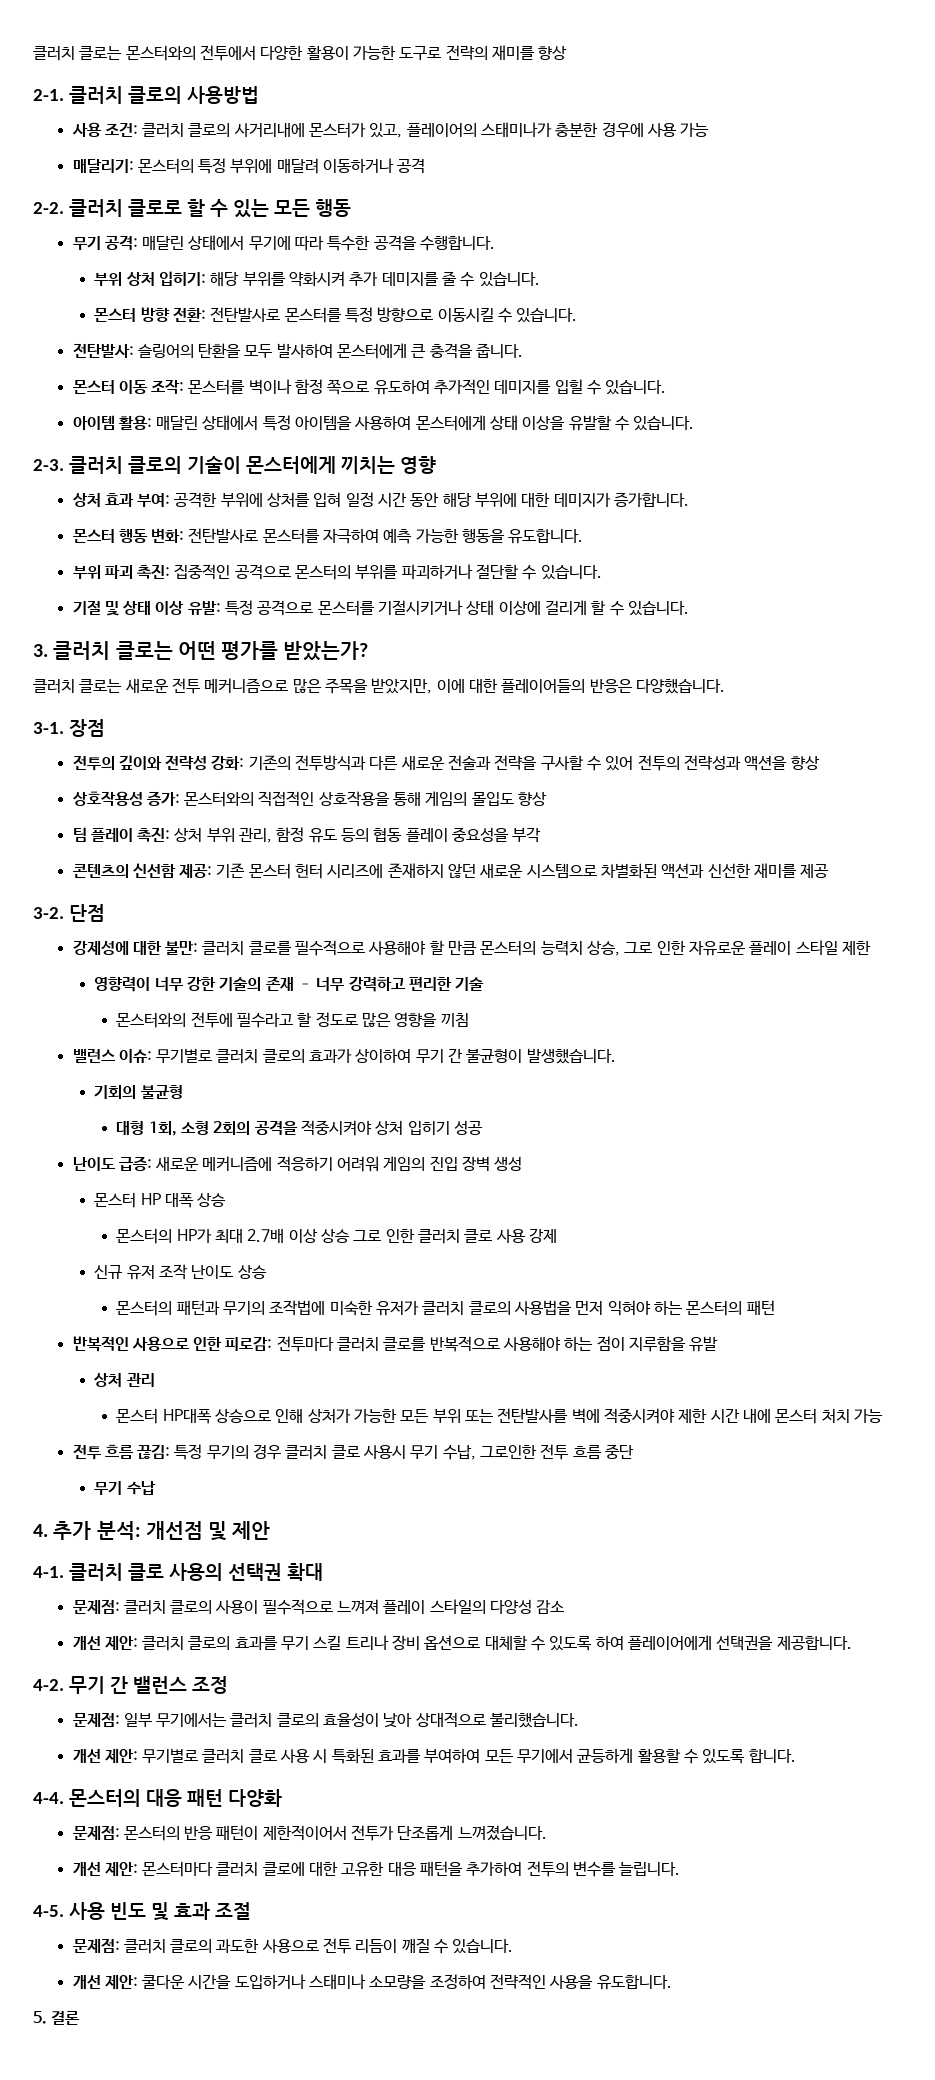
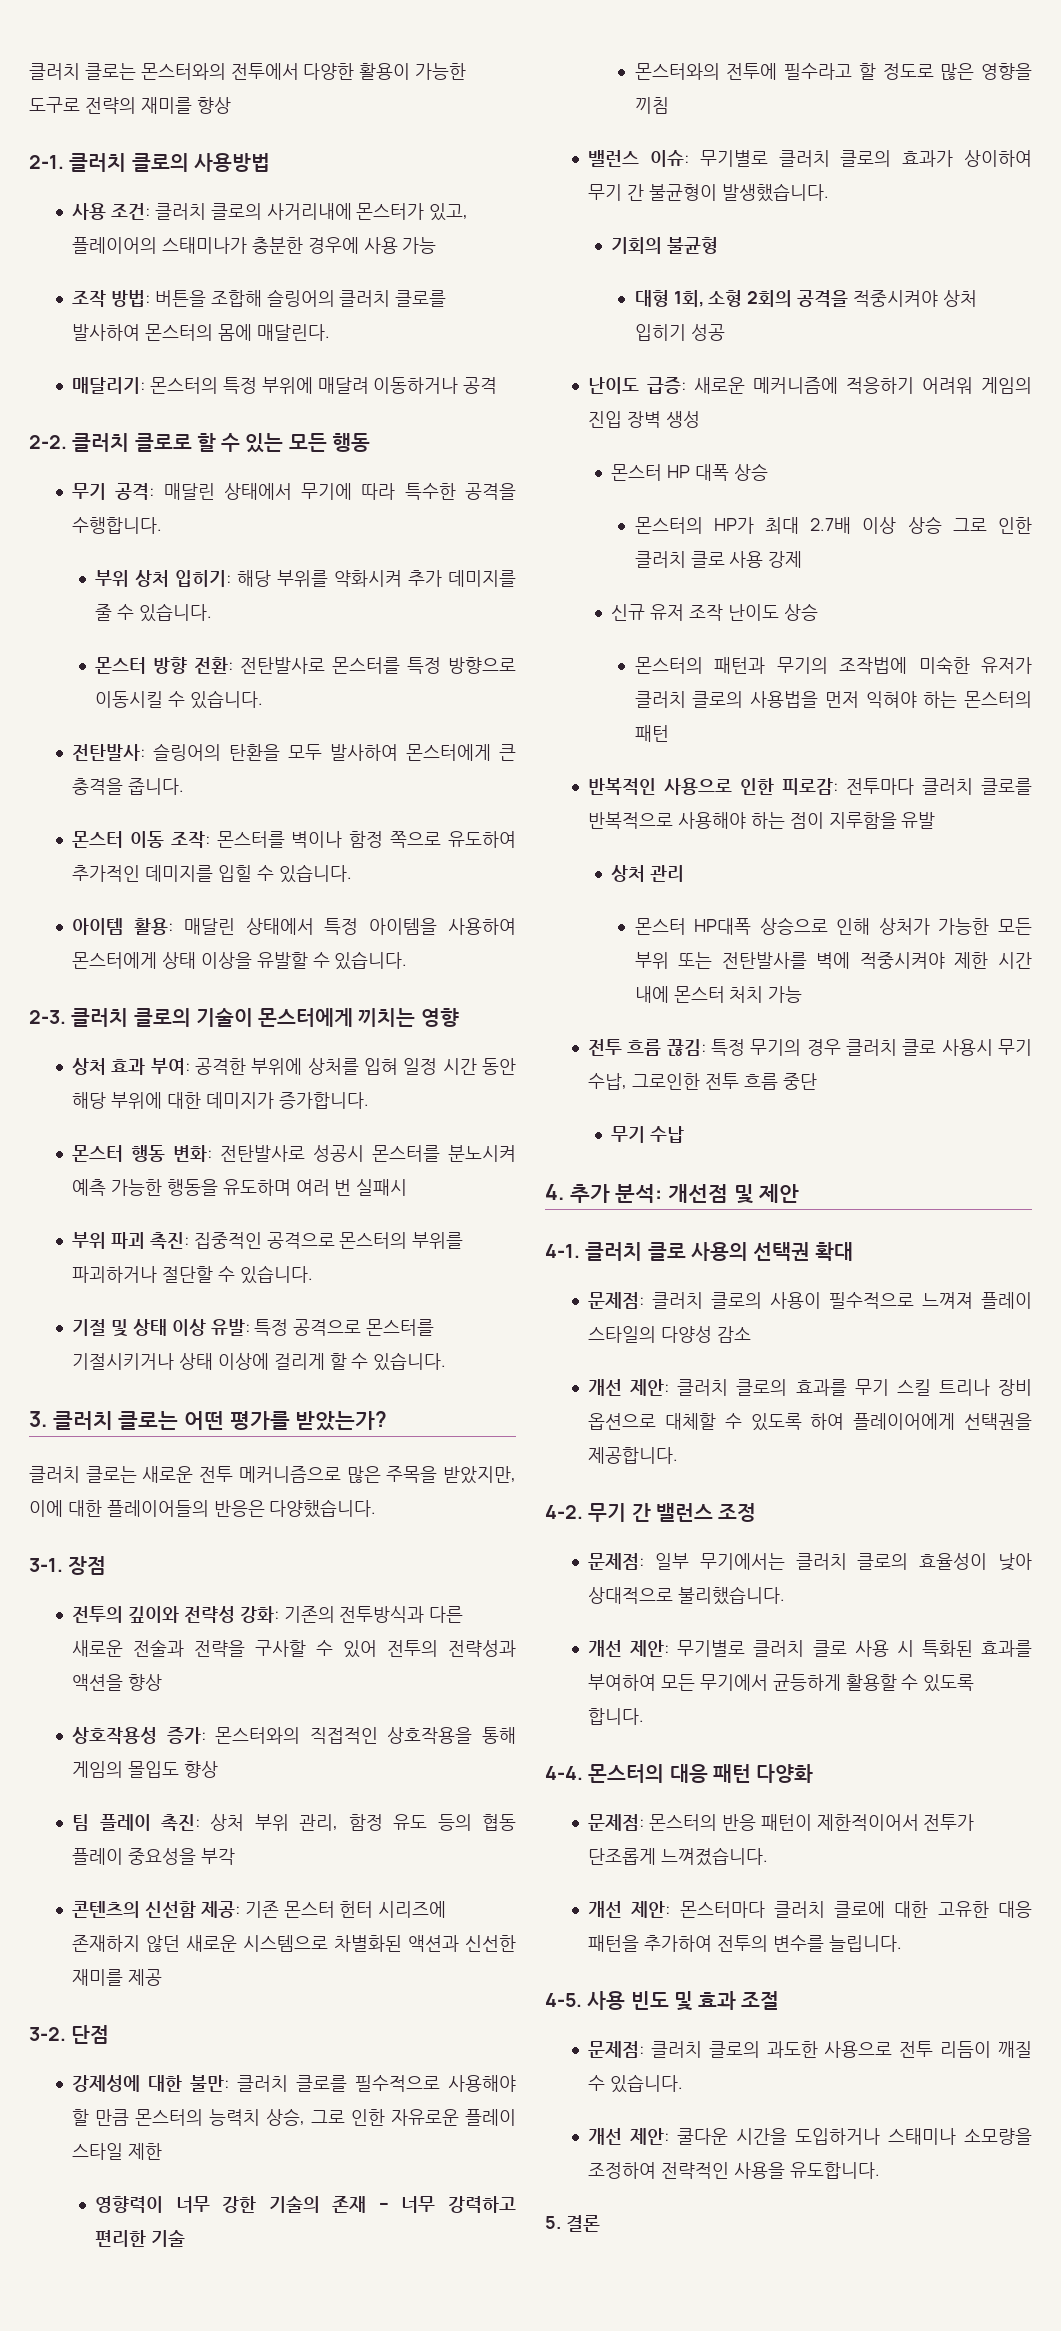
+ 조작 방법: 버튼을 조합해 슬링어의 클러치 클로를 발사하여 몬스터의 몸에 매달린다.
- 몬스터 행동 변화: 전탄발사로 몬스터를 자극하여 예측 가능한 행동을 유도합니다.
+ 몬스터 행동 변화: 전탄발사로 성공시 몬스터를 분노시켜 예측 가능한 행동을 유도하며 여러 번 실패시

